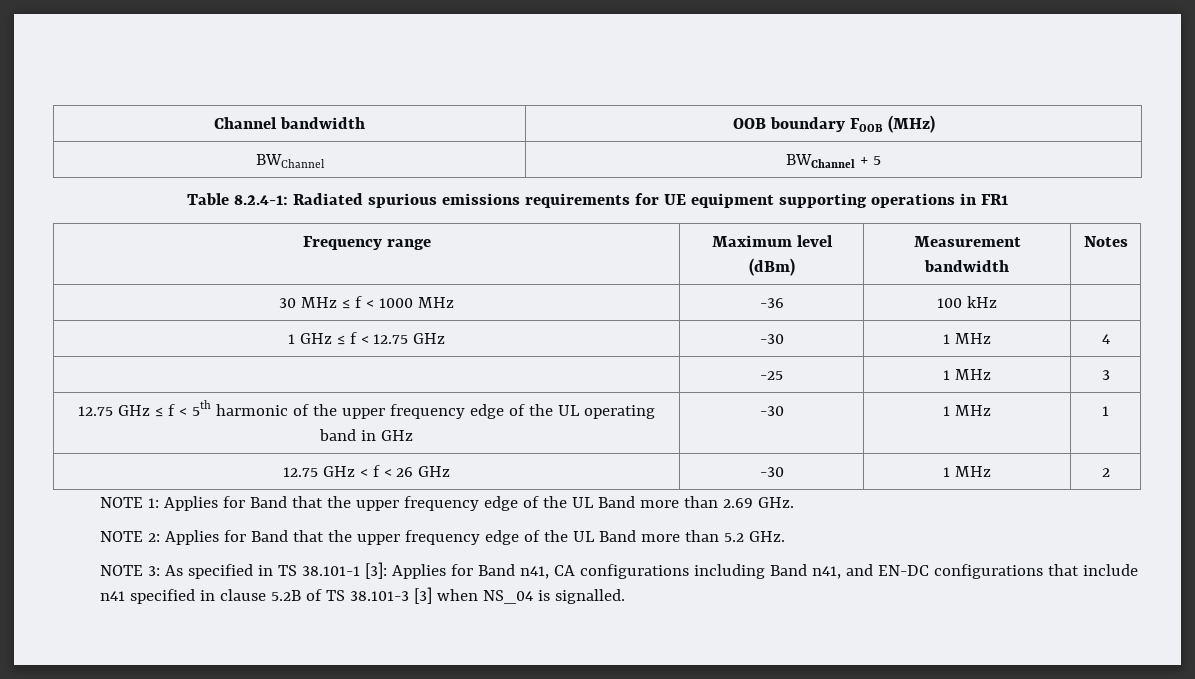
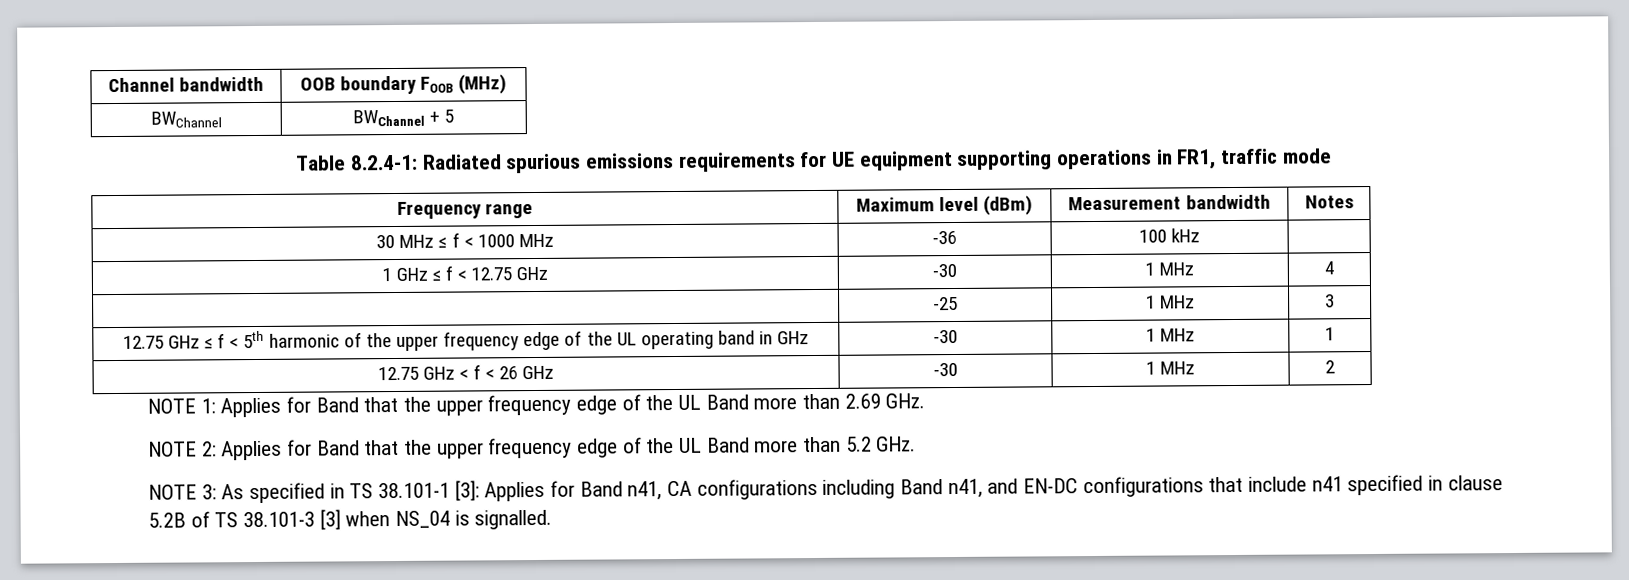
- Table 8.2.4-1: Radiated spurious emissions requirements for UE equipment supporting operations in FR1
+ Table 8.2.4-1: Radiated spurious emissions requirements for UE equipment supporting operations in FR1, traffic mode

